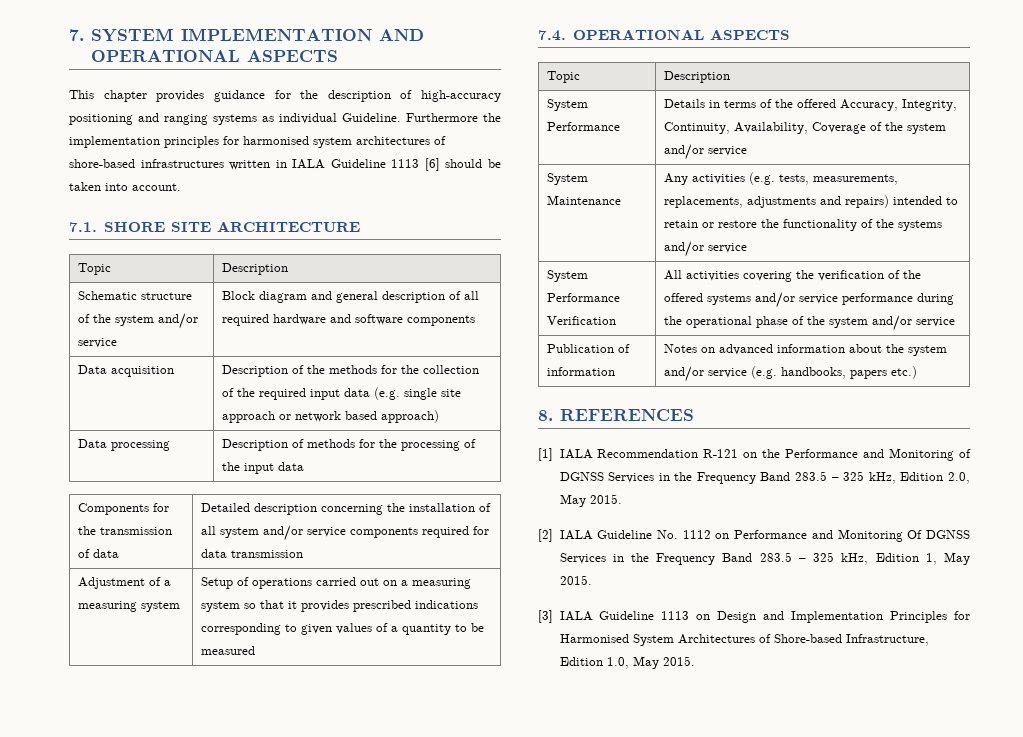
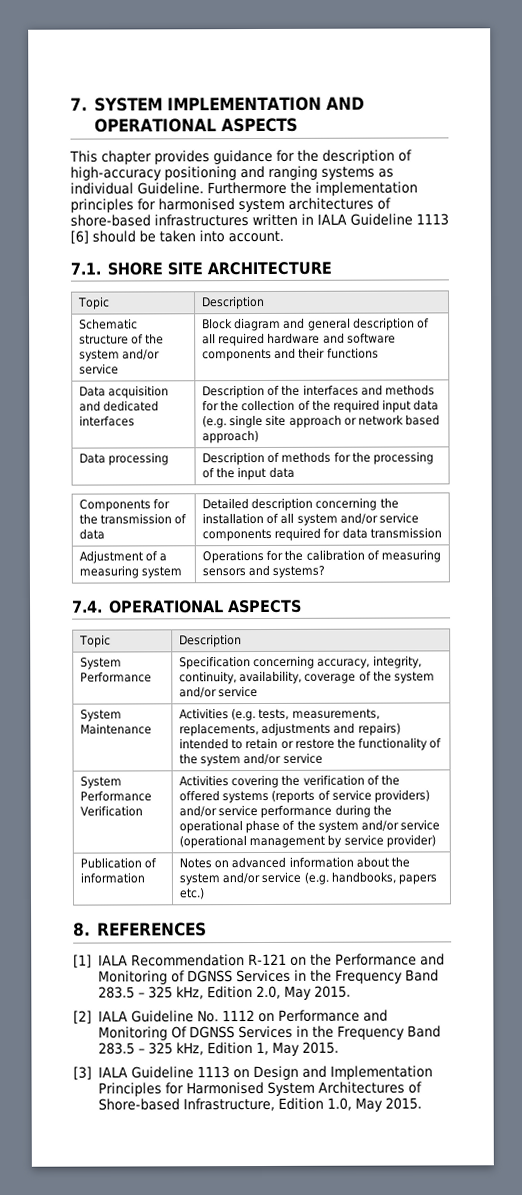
- Schematic structure of the system and/or service | Block diagram and general description of all required hardware and software components
+ Schematic structure of the system and/or service | Block diagram and general description of all required hardware and software components and their functions
- Data acquisition | Description of the methods for the collection of the required input data (e.g. single site approach or network based approach)
+ Data acquisition and dedicated interfaces | Description of the interfaces and methods for the collection of the required input data (e.g. single site approach or network based approach)
- Adjustment of a measuring system | Setup of operations carried out on a measuring system so that it provides prescribed indications corresponding to given values of a quantity to be measured
+ Adjustment of a measuring system | Operations for the calibration of measuring sensors and systems?
- System Performance | Details in terms of the offered Accuracy, Integrity, Continuity, Availability, Coverage of the system and/or service
+ System Performance | Specification concerning accuracy, integrity, continuity, availability, coverage of the system and/or service
- System Maintenance | Any activities (e.g. tests, measurements, replacements, adjustments and repairs) intended to retain or restore the functionality of the systems and/or service
+ System Maintenance | Activities (e.g. tests, measurements, replacements, adjustments and repairs) intended to retain or restore the functionality of the system and/or service
- System Performance Verification | All activities covering the verification of the offered systems and/or service performance during the operational phase of the system and/or service
+ System Performance Verification | Activities covering the verification of the offered systems (reports of service providers) and/or service performance during the operational phase of the system and/or service (operational management by service provider)

